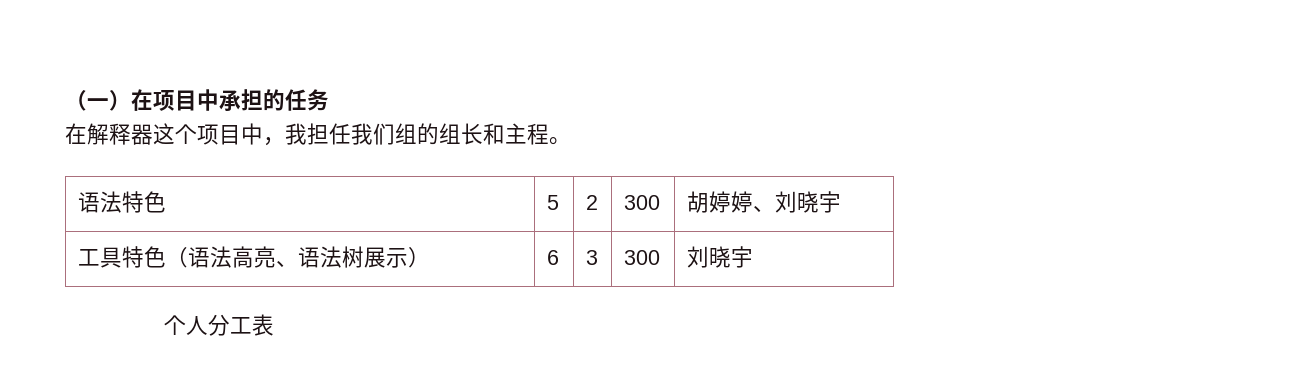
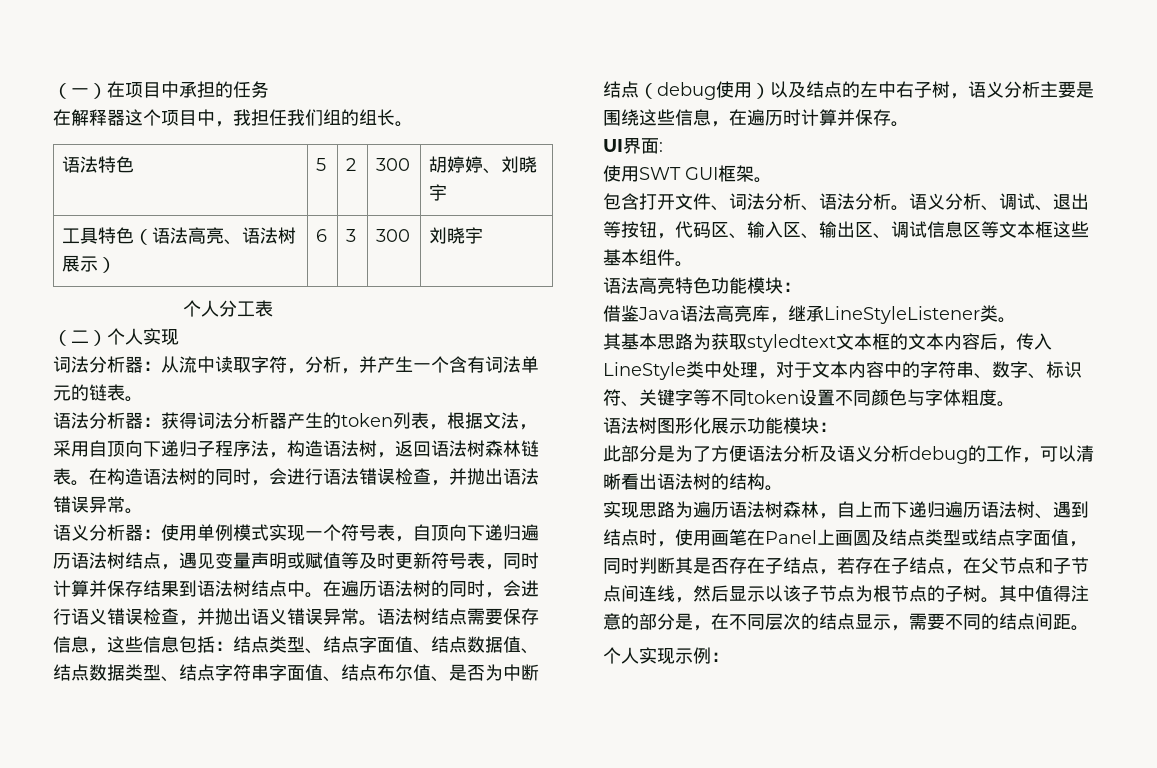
- 在解释器这个项目中，我担任我们组的组长和主程。
+ 在解释器这个项目中，我担任我们组的组长。
+ （二）个人实现
+ 词法分析器：从流中读取字符，分析，并产生一个含有词法单元的链表。
+ 语法分析器：获得词法分析器产生的token列表，根据文法，采用自顶向下递归子程序法，构造语法树，返回语法树森林链表。在构造语法树的同时，会进行语法错误检查，并抛出语法错误异常。
+ 语义分析器：使用单例模式实现一个符号表，自顶向下递归遍历语法树结点，遇见变量声明或赋值等及时更新符号表，同时计算并保存结果到语法树结点中。在遍历语法树的同时，会进行语义错误检查，并抛出语义错误异常。语法树结点需要保存信息，这些信息包括：结点类型、结点字面值、结点数据值、结点数据类型、结点字符串字面值、结点布尔值、是否为中断结点（debug使用）以及结点的左中右子树，语义分析主要是围绕这些信息，在遍历时计算并保存。
+ UI界面:
+ 使用SWT GUI框架。
+ 包含打开文件、词法分析、语法分析。语义分析、调试、退出等按钮，代码区、输入区、输出区、调试信息区等文本框这些基本组件。
+ 语法高亮特色功能模块：
+ 借鉴Java语法高亮库，继承LineStyleListener类。
+ 其基本思路为获取styledtext文本框的文本内容后，传入LineStyle类中处理，对于文本内容中的字符串、数字、标识符、关键字等不同token设置不同颜色与字体粗度。
+ 语法树图形化展示功能模块：
+ 此部分是为了方便语法分析及语义分析debug的工作，可以清晰看出语法树的结构。
+ 实现思路为遍历语法树森林，自上而下递归遍历语法树、遇到结点时，使用画笔在Panel上画圆及结点类型或结点字面值，同时判断其是否存在子结点，若存在子结点，在父节点和子节点间连线，然后显示以该子节点为根节点的子树。其中值得注意的部分是，在不同层次的结点显示，需要不同的结点间距。
+ 个人实现示例：

